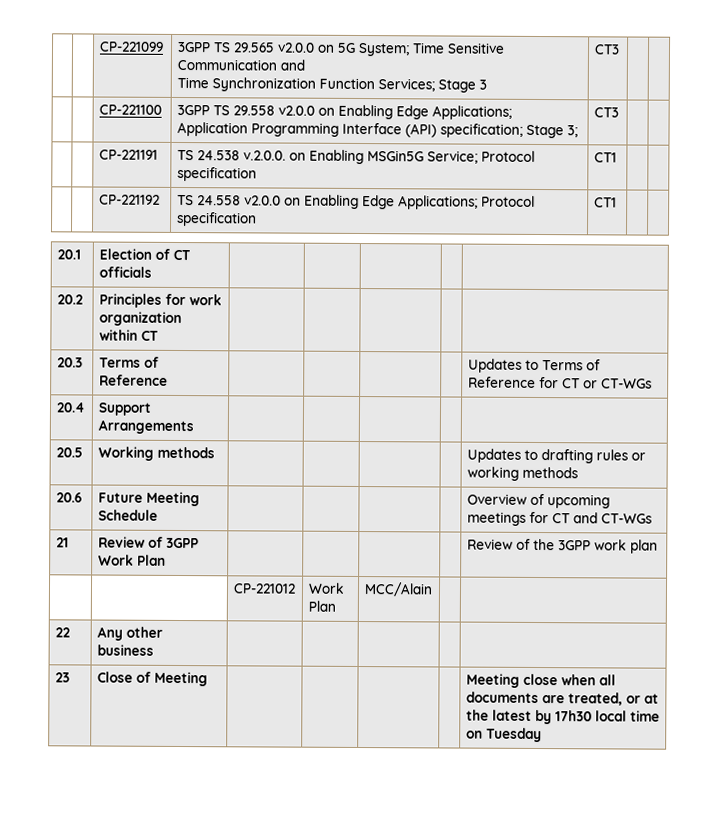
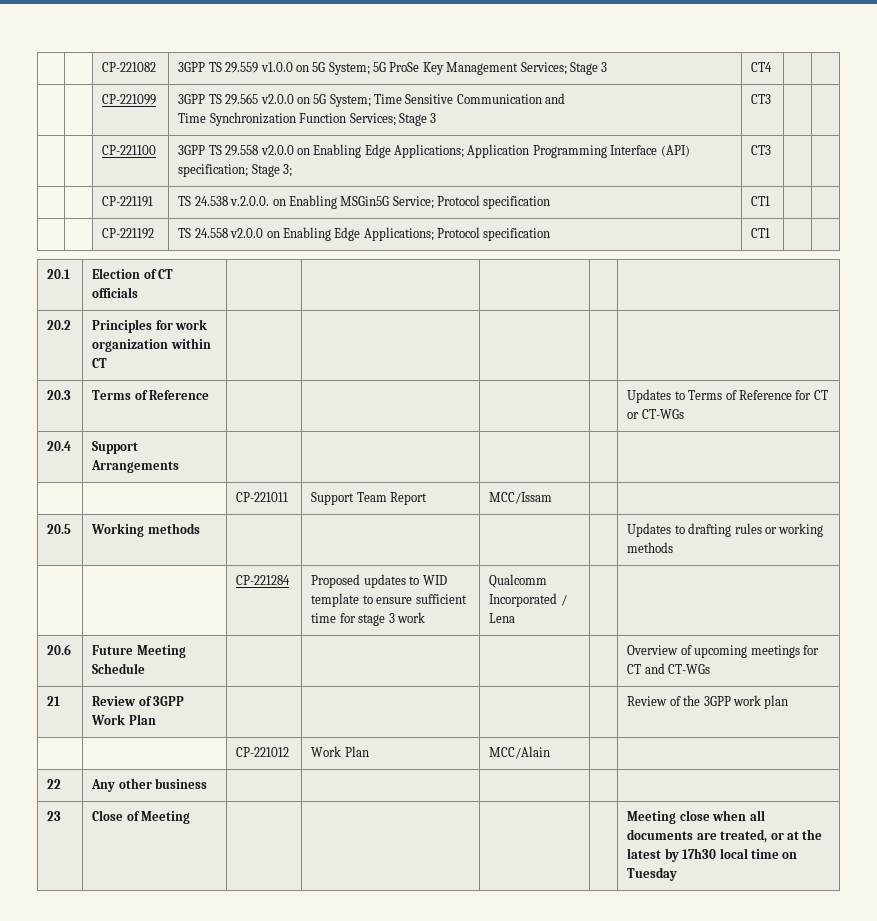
+ | | CP-221082 | 3GPP TS 29.559 v1.0.0 on 5G System; 5G ProSe Key Management Services; Stage 3 | CT4 | |
+ | | CP-221011 | Support Team Report | MCC/Issam | |
+ | | CP-221284 | Proposed updates to WID template to ensure sufficient time for stage 3 work | Qualcomm Incorporated / Lena | |

